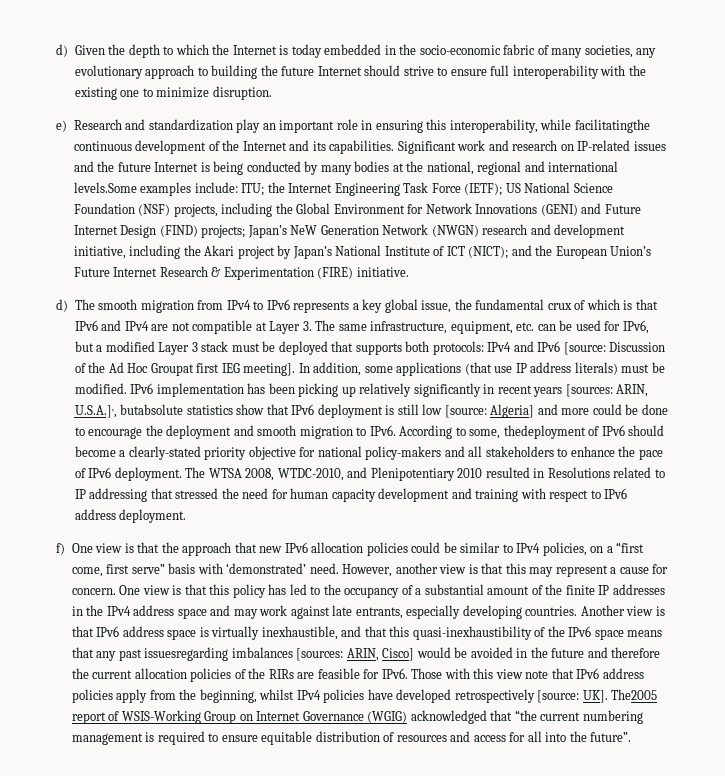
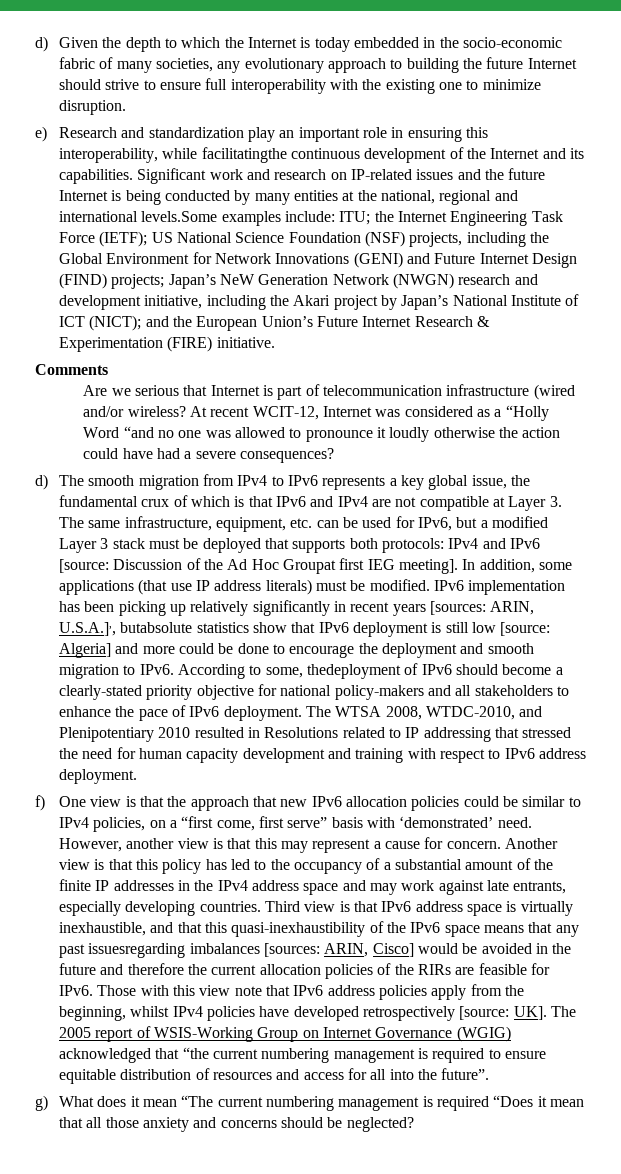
- Significant work and research on IP-related issues and the future Internet is being conducted by many bodies at the national, regional and international levels.Some examples include:
+ Significant work and research on IP-related issues and the future Internet is being conducted by many entities at the national, regional and international levels.Some examples include:
+ Comments
+ Are we serious that Internet is part of telecommunication infrastructure (wired and/or wireless? At recent WCIT-12, Internet was considered as a “Holly Word “and no one was allowed to pronounce it loudly otherwise the action could have had a severe consequences?
- One view is that this policy has led to the occupancy of a substantial amount of the finite IP addresses in the IPv4 address space and may work against late entrants, especially developing countries.
+ Another view is that this policy has led to the occupancy of a substantial amount of the finite IP addresses in the IPv4 address space and may work against late entrants, especially developing countries.
- Another view is that IPv6 address space is virtually inexhaustible, and that this quasi-inexhaustibility of the IPv6 space means that any past issuesregarding imbalances [sources: ARIN, Cisco] would be avoided in the future and therefore the current allocation policies of the RIRs are feasible for IPv6.
+ Third view is that IPv6 address space is virtually inexhaustible, and that this quasi-inexhaustibility of the IPv6 space means that any past issuesregarding imbalances [sources: ARIN, Cisco] would be avoided in the future and therefore the current allocation policies of the RIRs are feasible for IPv6.
- Those with this view note that IPv6 address policies apply from the beginning, whilst IPv4 policies have developed retrospectively [source: UK]. The2005 report of WSIS-Working Group on Internet Governance (WGIG) acknowledged that “the current numbering management is required to ensure equitable distribution of resources and access for all into the future”.
+ Those with this view note that IPv6 address policies apply from the beginning, whilst IPv4 policies have developed retrospectively [source: UK]. The 2005 report of WSIS-Working Group on Internet Governance (WGIG) acknowledged that “the current numbering management is required to ensure equitable distribution of resources and access for all into the future”.
+ g) What does it mean “The current numbering management is required “Does it mean that all those anxiety and concerns should be neglected?

